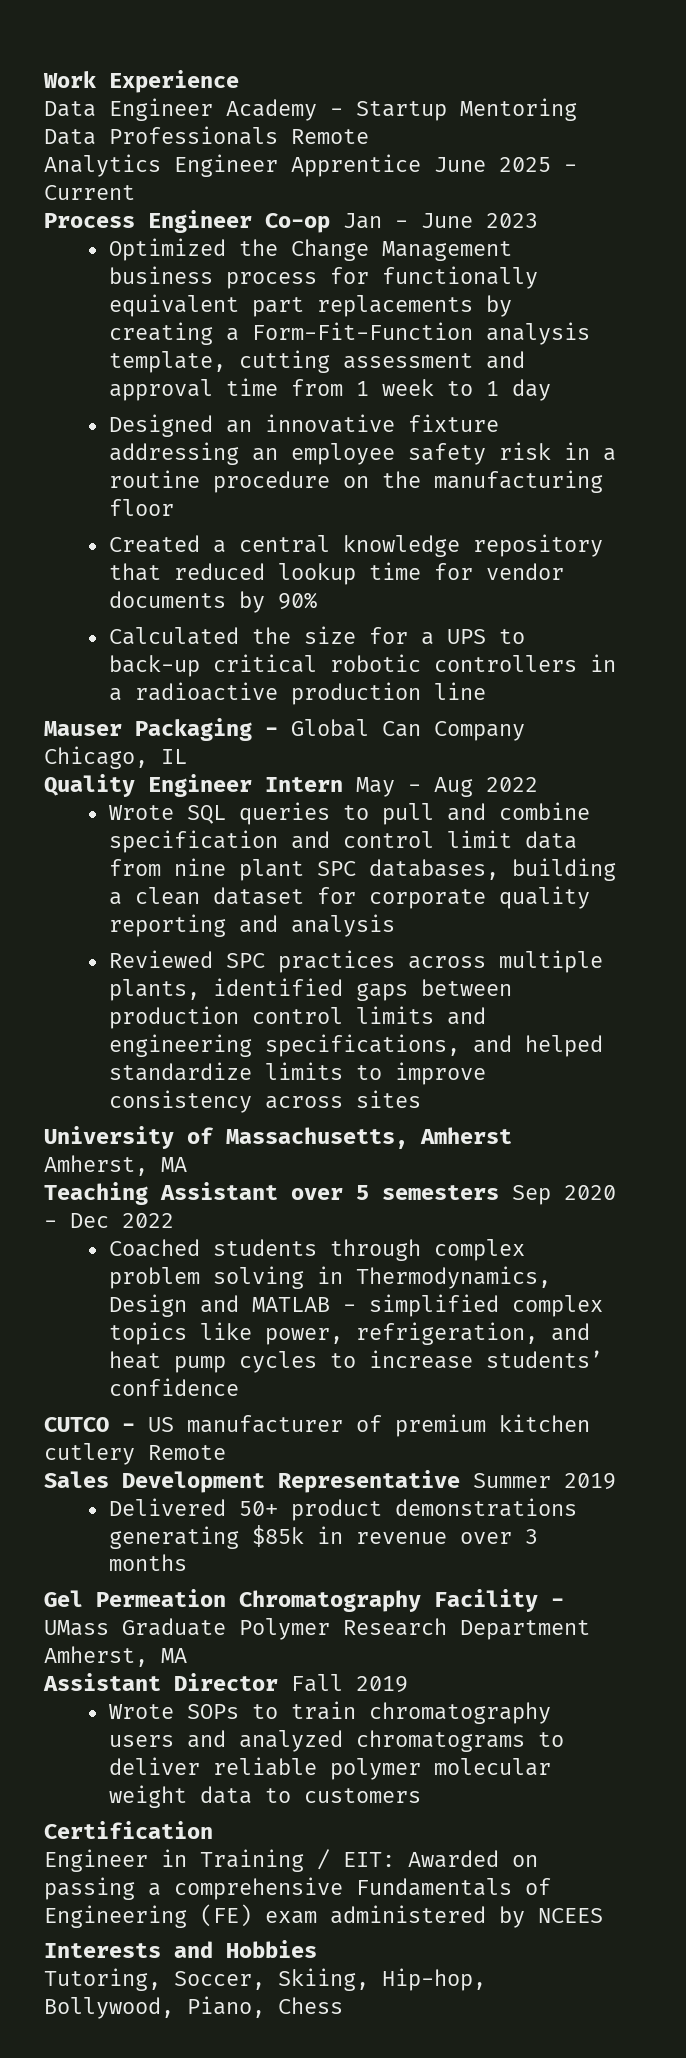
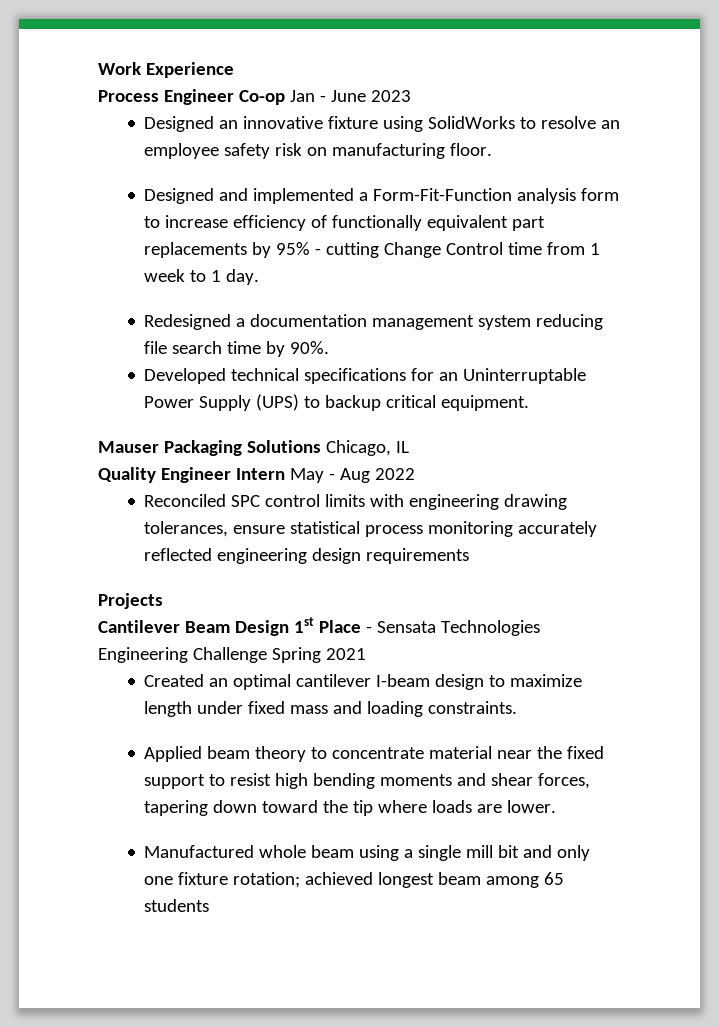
- Data Engineer Academy - Startup Mentoring Data Professionals Remote
- Analytics Engineer Apprentice June 2025 - Current
- Optimized the Change Management business process for functionally equivalent part replacements by creating a Form-Fit-Function analysis template, cutting assessment and approval time from 1 week to 1 day
- Designed an innovative fixture addressing an employee safety risk in a routine procedure on the manufacturing floor
- Created a central knowledge repository that reduced lookup time for vendor documents by 90%
- Calculated the size for a UPS to back-up critical robotic controllers in a radioactive production line
- Mauser Packaging - Global Can Company Chicago, IL
+ Designed an innovative fixture using SolidWorks to resolve an employee safety risk on manufacturing floor.
+ Designed and implemented a Form-Fit-Function analysis form to increase efficiency of functionally equivalent part replacements by 95% - cutting Change Control time from 1 week to 1 day.
+ Redesigned a documentation management system reducing file search time by 90%.
+ Developed technical specifications for an Uninterruptable Power Supply (UPS) to backup critical equipment.
+ Mauser Packaging Solutions Chicago, IL
- Wrote SQL queries to pull and combine specification and control limit data from nine plant SPC databases, building a clean dataset for corporate quality reporting and analysis
- Reviewed SPC practices across multiple plants, identified gaps between production control limits and engineering specifications, and helped standardize limits to improve consistency across sites
- University of Massachusetts, Amherst Amherst, MA
- Teaching Assistant over 5 semesters Sep 2020 - Dec 2022
- Coached students through complex problem solving in Thermodynamics, Design and MATLAB - simplified complex topics like power, refrigeration, and heat pump cycles to increase students’ confidence
- CUTCO - US manufacturer of premium kitchen cutlery Remote
- Sales Development Representative Summer 2019
- Delivered 50+ product demonstrations generating $85k in revenue over 3 months
- Gel Permeation Chromatography Facility - UMass Graduate Polymer Research Department Amherst, MA
- Assistant Director Fall 2019
- Wrote SOPs to train chromatography users and analyzed chromatograms to deliver reliable polymer molecular weight data to customers
- Certification
- Engineer in Training / EIT: Awarded on passing a comprehensive Fundamentals of Engineering (FE) exam administered by NCEES
- Interests and Hobbies
- Tutoring, Soccer, Skiing, Hip-hop, Bollywood, Piano, Chess
+ Reconciled SPC control limits with engineering drawing tolerances, ensure statistical process monitoring accurately reflected engineering design requirements
+ Projects
+ Cantilever Beam Design 1st Place - Sensata Technologies Engineering Challenge Spring 2021
+ Created an optimal cantilever I-beam design to maximize length under fixed mass and loading constraints.
+ Applied beam theory to concentrate material near the fixed support to resist high bending moments and shear forces, tapering down toward the tip where loads are lower.
+ Manufactured whole beam using a single mill bit and only one fixture rotation; achieved longest beam among 65 students

